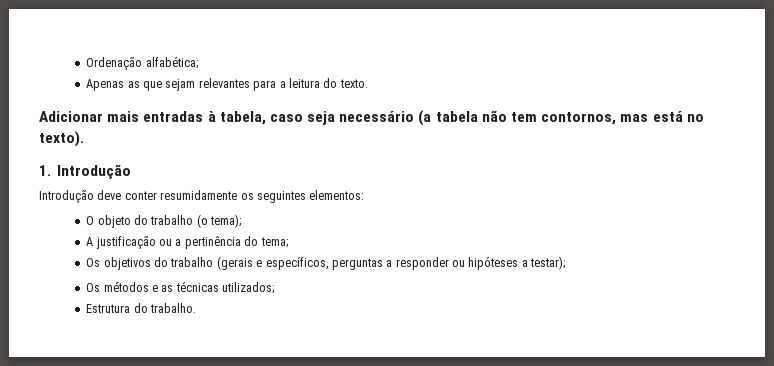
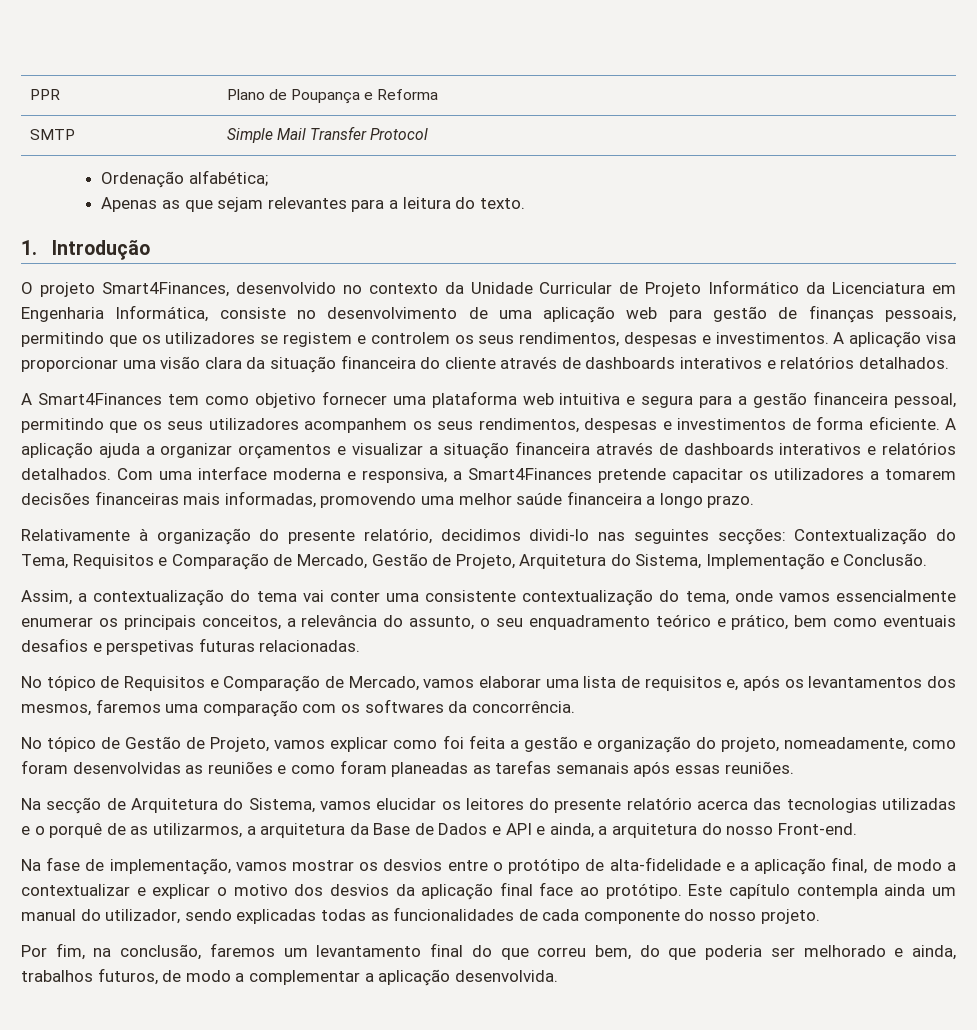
+ PPR | Plano de Poupança e Reforma
+ SMTP | Simple Mail Transfer Protocol
- Adicionar mais entradas à tabela, caso seja necessário (a tabela não tem contornos, mas está no texto).
  1. Introdução
- Introdução deve conter resumidamente os seguintes elementos:
- O objeto do trabalho (o tema);
- A justificação ou a pertinência do tema;
- Os objetivos do trabalho (gerais e específicos, perguntas a responder ou hipóteses a testar);
- Os métodos e as técnicas utilizados;
- Estrutura do trabalho.
+ O projeto Smart4Finances, desenvolvido no contexto da Unidade Curricular de Projeto Informático da Licenciatura em Engenharia Informática, consiste no desenvolvimento de uma aplicação web para gestão de finanças pessoais, permitindo que os utilizadores se registem e controlem os seus rendimentos, despesas e investimentos. A aplicação visa proporcionar uma visão clara da situação financeira do cliente através de dashboards interativos e relatórios detalhados.
+ A Smart4Finances tem como objetivo fornecer uma plataforma web intuitiva e segura para a gestão financeira pessoal, permitindo que os seus utilizadores acompanhem os seus rendimentos, despesas e investimentos de forma eficiente. A aplicação ajuda a organizar orçamentos e visualizar a situação financeira através de dashboards interativos e relatórios detalhados. Com uma interface moderna e responsiva, a Smart4Finances pretende capacitar os utilizadores a tomarem decisões financeiras mais informadas, promovendo uma melhor saúde financeira a longo prazo.
+ Relativamente à organização do presente relatório, decidimos dividi-lo nas seguintes secções: Contextualização do Tema, Requisitos e Comparação de Mercado, Gestão de Projeto, Arquitetura do Sistema, Implementação e Conclusão.
+ Assim, a contextualização do tema vai conter uma consistente contextualização do tema, onde vamos essencialmente enumerar os principais conceitos, a relevância do assunto, o seu enquadramento teórico e prático, bem como eventuais desafios e perspetivas futuras relacionadas.
+ No tópico de Requisitos e Comparação de Mercado, vamos elaborar uma lista de requisitos e, após os levantamentos dos mesmos, faremos uma comparação com os softwares da concorrência.
+ No tópico de Gestão de Projeto, vamos explicar como foi feita a gestão e organização do projeto, nomeadamente, como foram desenvolvidas as reuniões e como foram planeadas as tarefas semanais após essas reuniões.
+ Na secção de Arquitetura do Sistema, vamos elucidar os leitores do presente relatório acerca das tecnologias utilizadas e o porquê de as utilizarmos, a arquitetura da Base de Dados e API e ainda, a arquitetura do nosso Front-end.
+ Na fase de implementação, vamos mostrar os desvios entre o protótipo de alta-fidelidade e a aplicação final, de modo a contextualizar e explicar o motivo dos desvios da aplicação final face ao protótipo. Este capítulo contempla ainda um manual do utilizador, sendo explicadas todas as funcionalidades de cada componente do nosso projeto.
+ Por fim, na conclusão, faremos um levantamento final do que correu bem, do que poderia ser melhorado e ainda, trabalhos futuros, de modo a complementar a aplicação desenvolvida.

